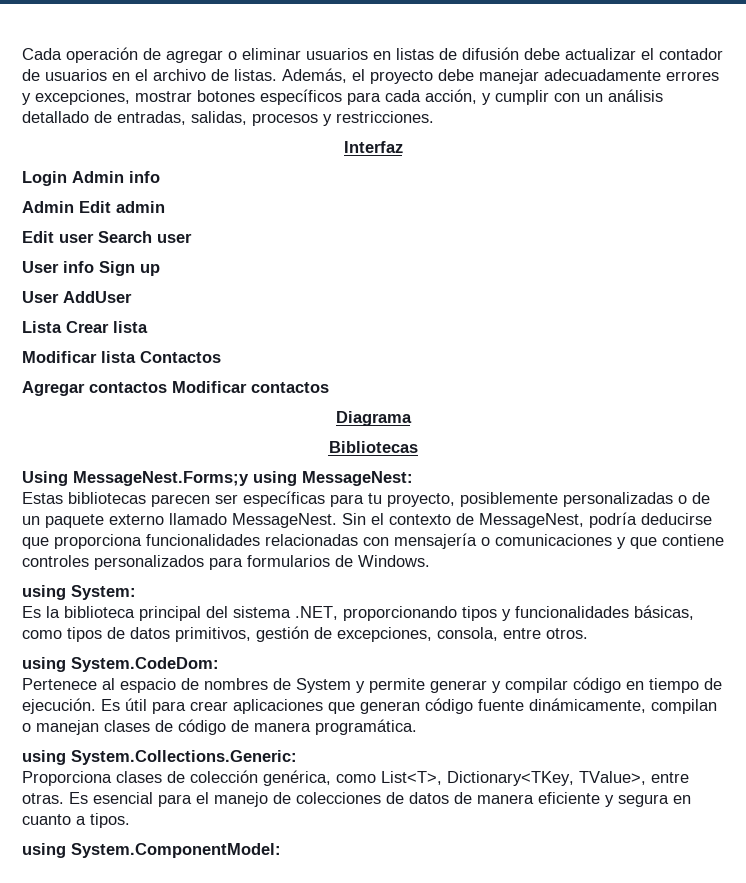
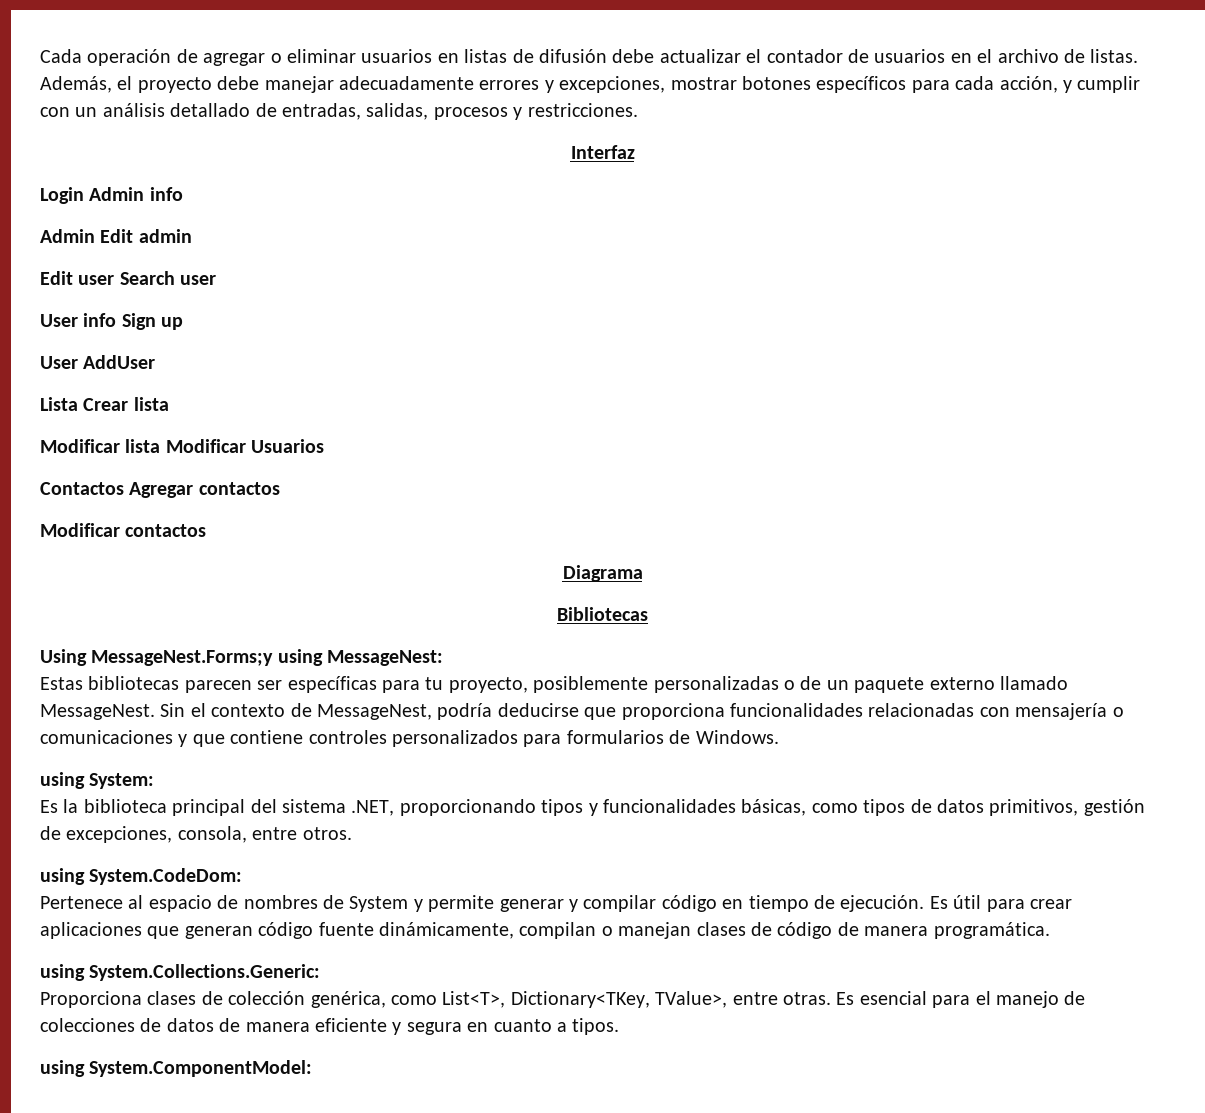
- Modificar lista Contactos
- Agregar contactos Modificar contactos
+ Modificar lista Modificar Usuarios
+ Contactos Agregar contactos
+ Modificar contactos

